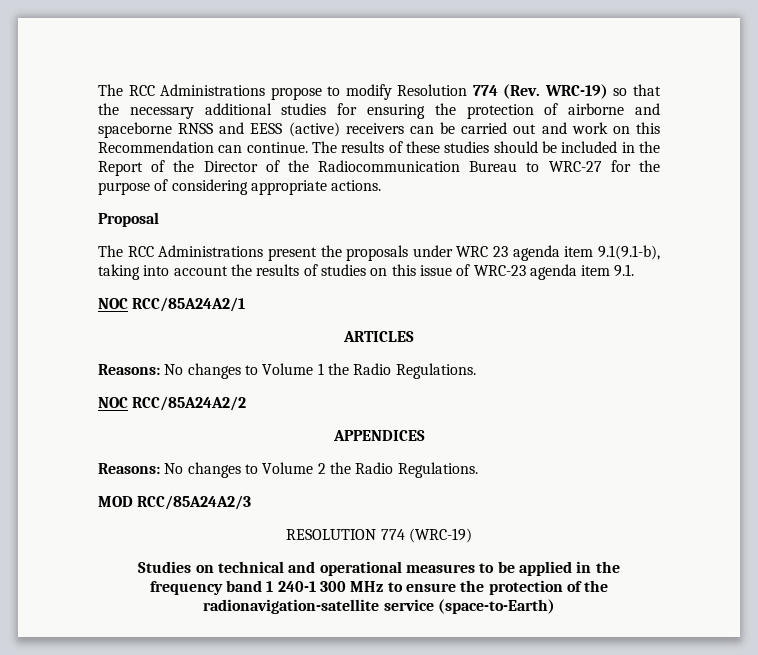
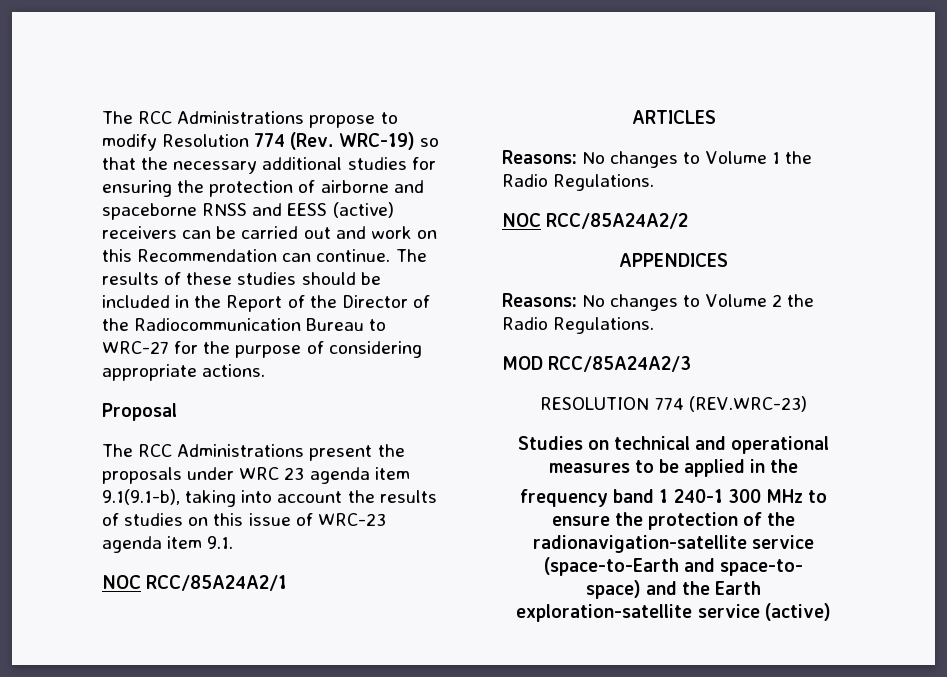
- RESOLUTION 774 (WRC-19)
+ RESOLUTION 774 (REV.WRC-23)
- frequency band 1 240-1 300 MHz to ensure the protection of the radionavigation-satellite service (space-to-Earth)
+ frequency band 1 240-1 300 MHz to ensure the protection of the radionavigation-satellite service (space-to-Earth and space-to-
+ space) and the Earth exploration-satellite service (active)

